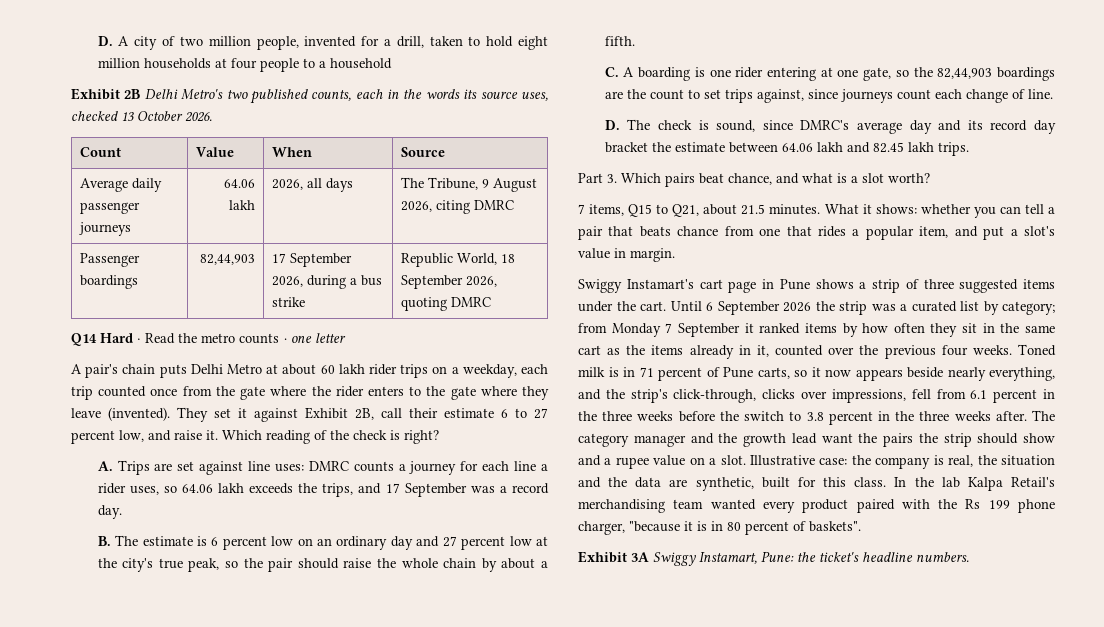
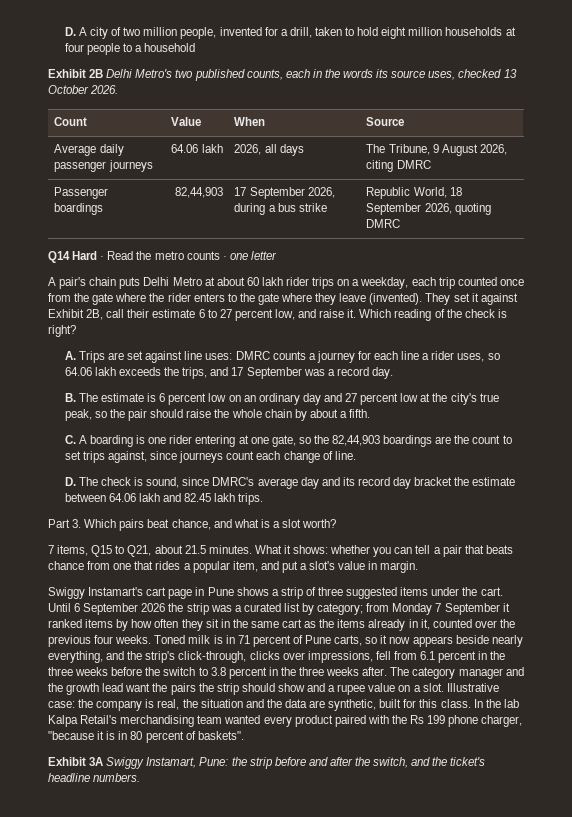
- Exhibit 3A Swiggy Instamart, Pune: the ticket's headline numbers.
+ Exhibit 3A Swiggy Instamart, Pune: the strip before and after the switch, and the ticket's headline numbers.

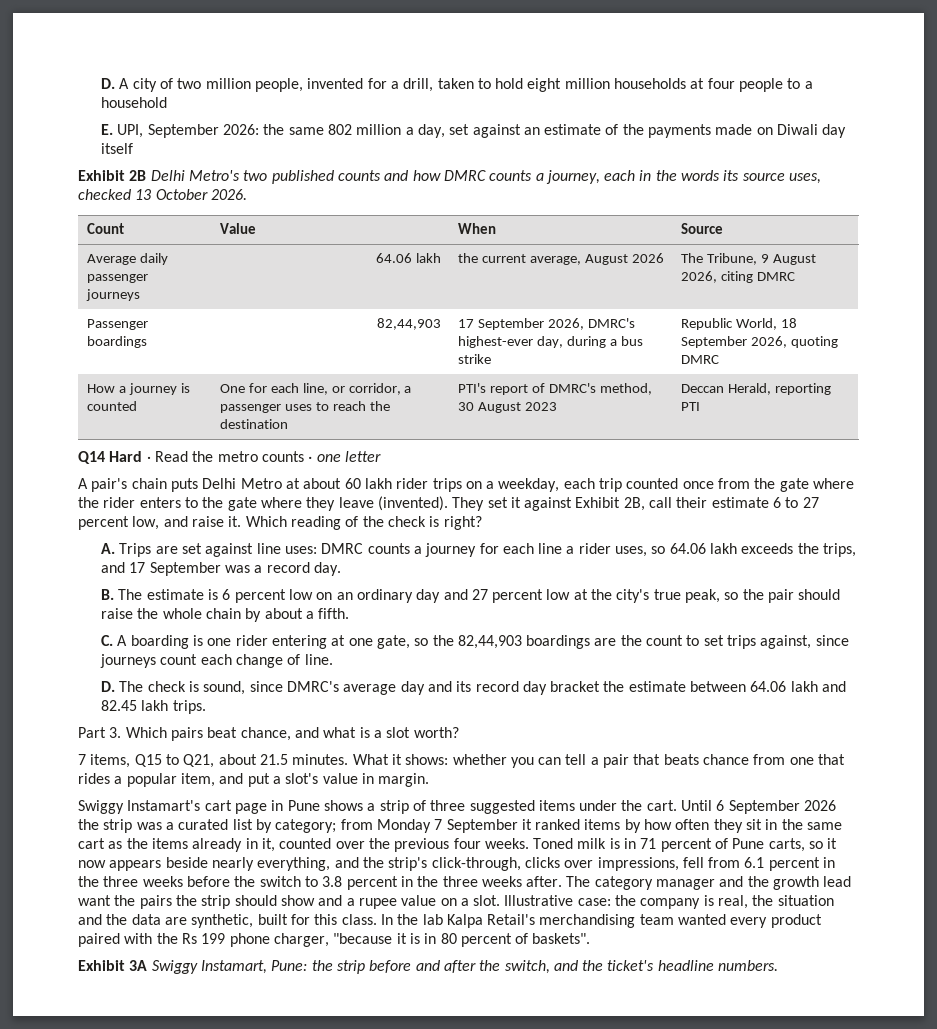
+ E. UPI, September 2026: the same 802 million a day, set against an estimate of the payments made on Diwali day itself
- Exhibit 2B Delhi Metro's two published counts, each in the words its source uses, checked 13 October 2026.
+ Exhibit 2B Delhi Metro's two published counts and how DMRC counts a journey, each in the words its source uses, checked 13 October 2026.
- Average daily passenger journeys | 64.06 lakh | 2026, all days | The Tribune, 9 August 2026, citing DMRC
+ Average daily passenger journeys | 64.06 lakh | the current average, August 2026 | The Tribune, 9 August 2026, citing DMRC
- Passenger boardings | 82,44,903 | 17 September 2026, during a bus strike | Republic World, 18 September 2026, quoting DMRC
+ Passenger boardings | 82,44,903 | 17 September 2026, DMRC's highest-ever day, during a bus strike | Republic World, 18 September 2026, quoting DMRC
+ How a journey is counted | One for each line, or corridor, a passenger uses to reach the destination | PTI's report of DMRC's method, 30 August 2023 | Deccan Herald, reporting PTI

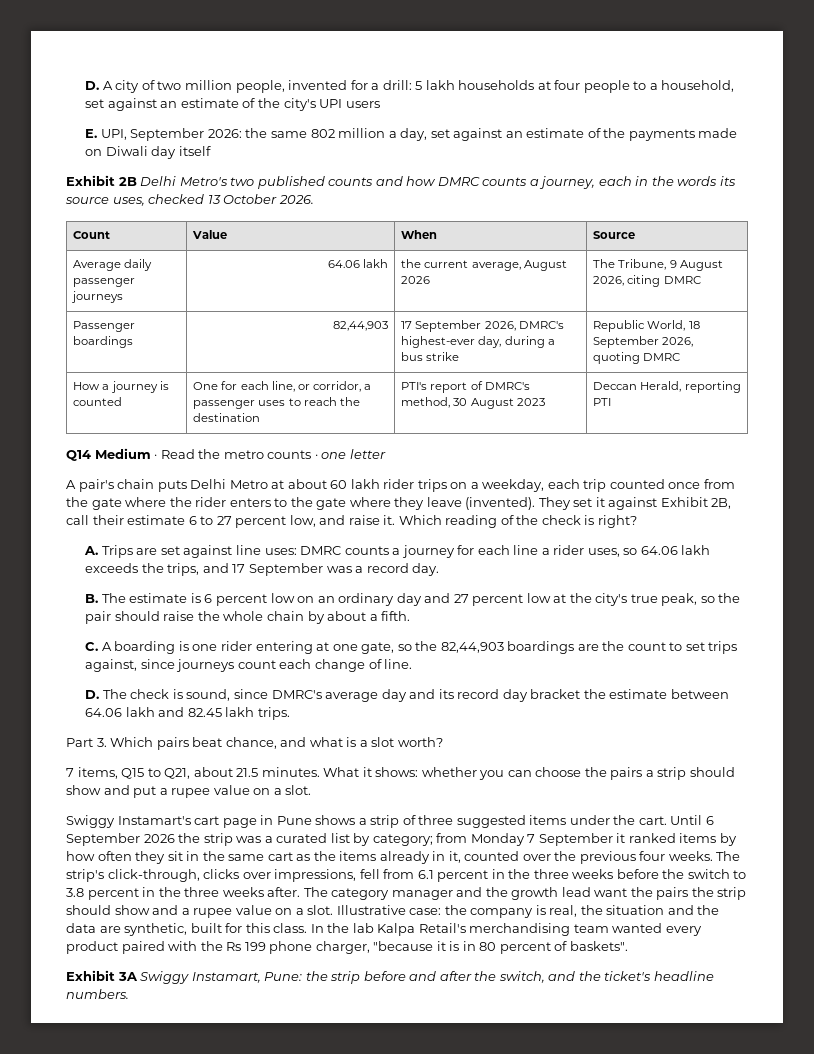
- D. A city of two million people, invented for a drill, taken to hold eight million households at four people to a household
+ D. A city of two million people, invented for a drill: 5 lakh households at four people to a household, set against an estimate of the city's UPI users
- Q14 Hard · Read the metro counts · one letter
+ Q14 Medium · Read the metro counts · one letter
- What it shows: whether you can tell a pair that beats chance from one that rides a popular item, and put a slot's value in margin.
+ What it shows: whether you can choose the pairs a strip should show and put a rupee value on a slot.
- Toned milk is in 71 percent of Pune carts, so it now appears beside nearly everything, and the strip's click-through, clicks over impressions, fell from 6.1 percent in the three weeks before the switch to 3.8 percent in the three weeks after.
+ The strip's click-through, clicks over impressions, fell from 6.1 percent in the three weeks before the switch to 3.8 percent in the three weeks after.

